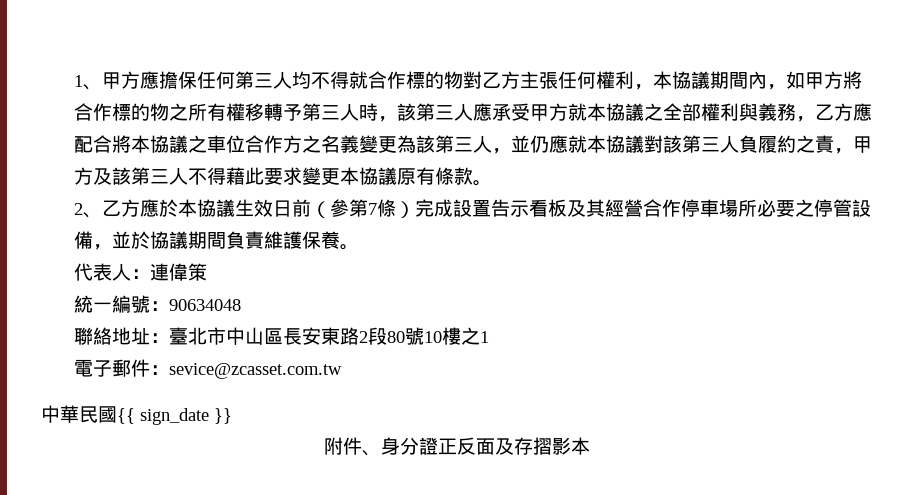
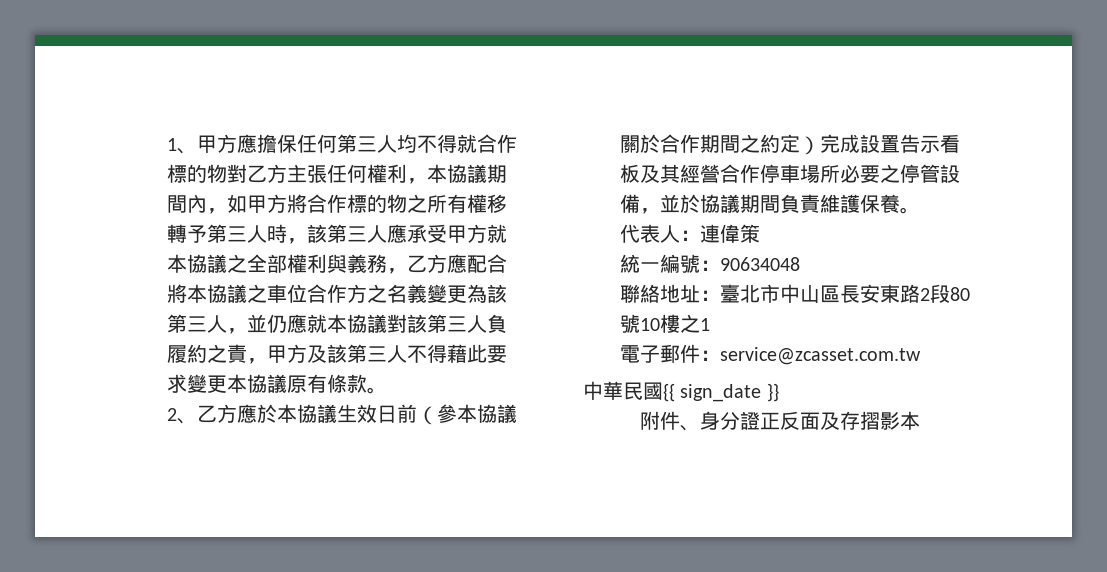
- 2、乙方應於本協議生效日前（參第7條）完成設置告示看板及其經營合作停車場所必要之停管設備，並於協議期間負責維護保養。
+ 2、乙方應於本協議生效日前（參本協議關於合作期間之約定）完成設置告示看板及其經營合作停車場所必要之停管設備，並於協議期間負責維護保養。
- 電子郵件：sevice@zcasset.com.tw
+ 電子郵件：service@zcasset.com.tw

